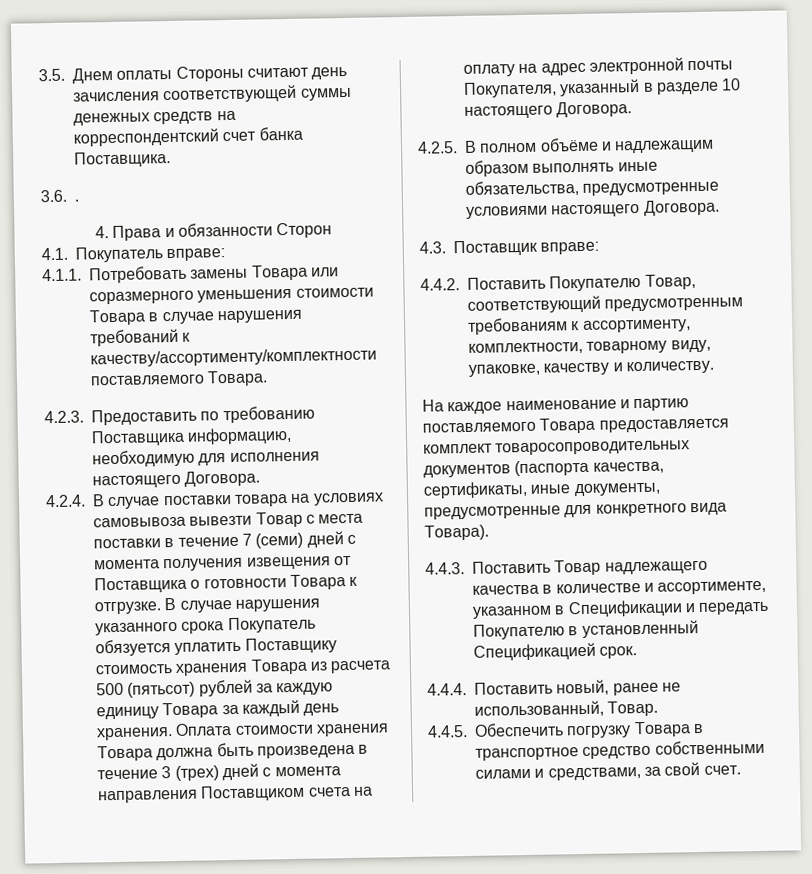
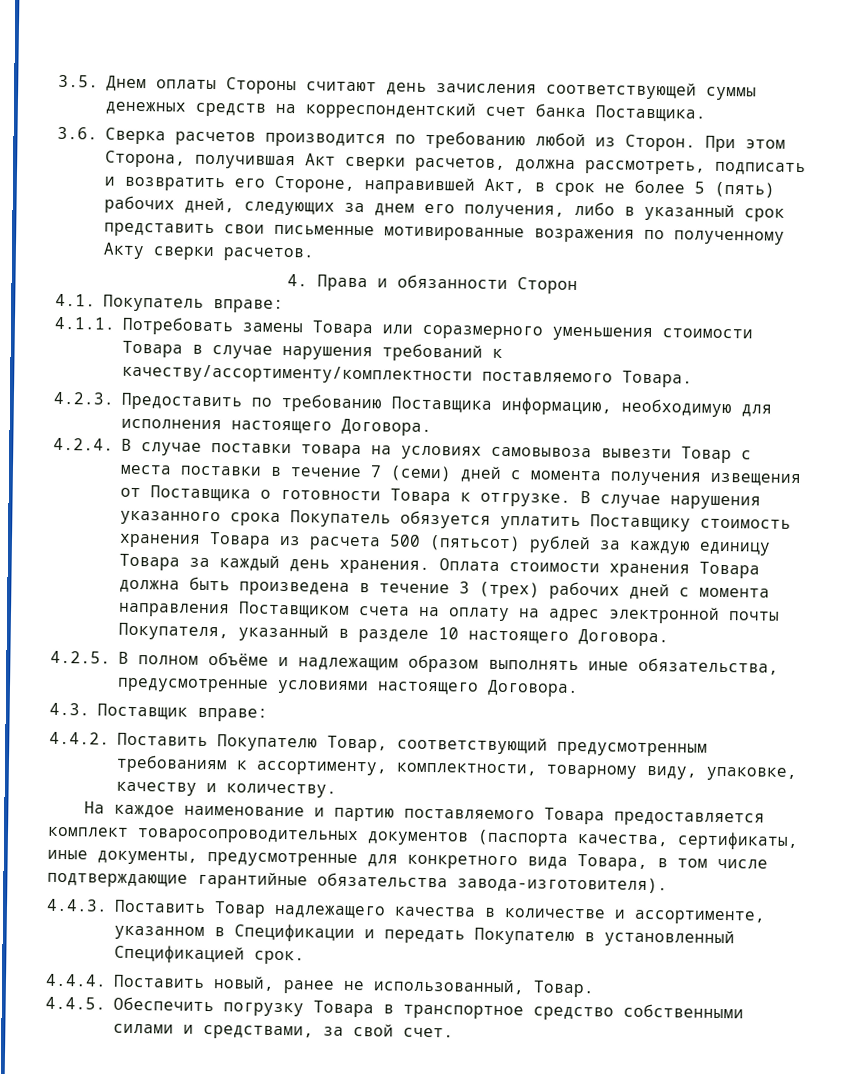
- 3.6. .
+ 3.6. Сверка расчетов производится по требованию любой из Сторон. При этом Сторона, получившая Акт сверки расчетов, должна рассмотреть, подписать и возвратить его Стороне, направившей Акт, в срок не более 5 (пять) рабочих дней, следующих за днем его получения, либо в указанный срок представить свои письменные мотивированные возражения по полученному Акту сверки расчетов.
- Оплата стоимости хранения Товара должна быть произведена в течение 3 (трех) дней с момента направления Поставщиком счета на оплату на адрес электронной почты Покупателя, указанный в разделе 10 настоящего Договора.
+ Оплата стоимости хранения Товара должна быть произведена в течение 3 (трех) рабочих дней с момента направления Поставщиком счета на оплату на адрес электронной почты Покупателя, указанный в разделе 10 настоящего Договора.
- На каждое наименование и партию поставляемого Товара предоставляется комплект товаросопроводительных документов (паспорта качества, сертификаты, иные документы, предусмотренные для конкретного вида Товара).
+ На каждое наименование и партию поставляемого Товара предоставляется комплект товаросопроводительных документов (паспорта качества, сертификаты, иные документы, предусмотренные для конкретного вида Товара, в том числе подтверждающие гарантийные обязательства завода-изготовителя).

